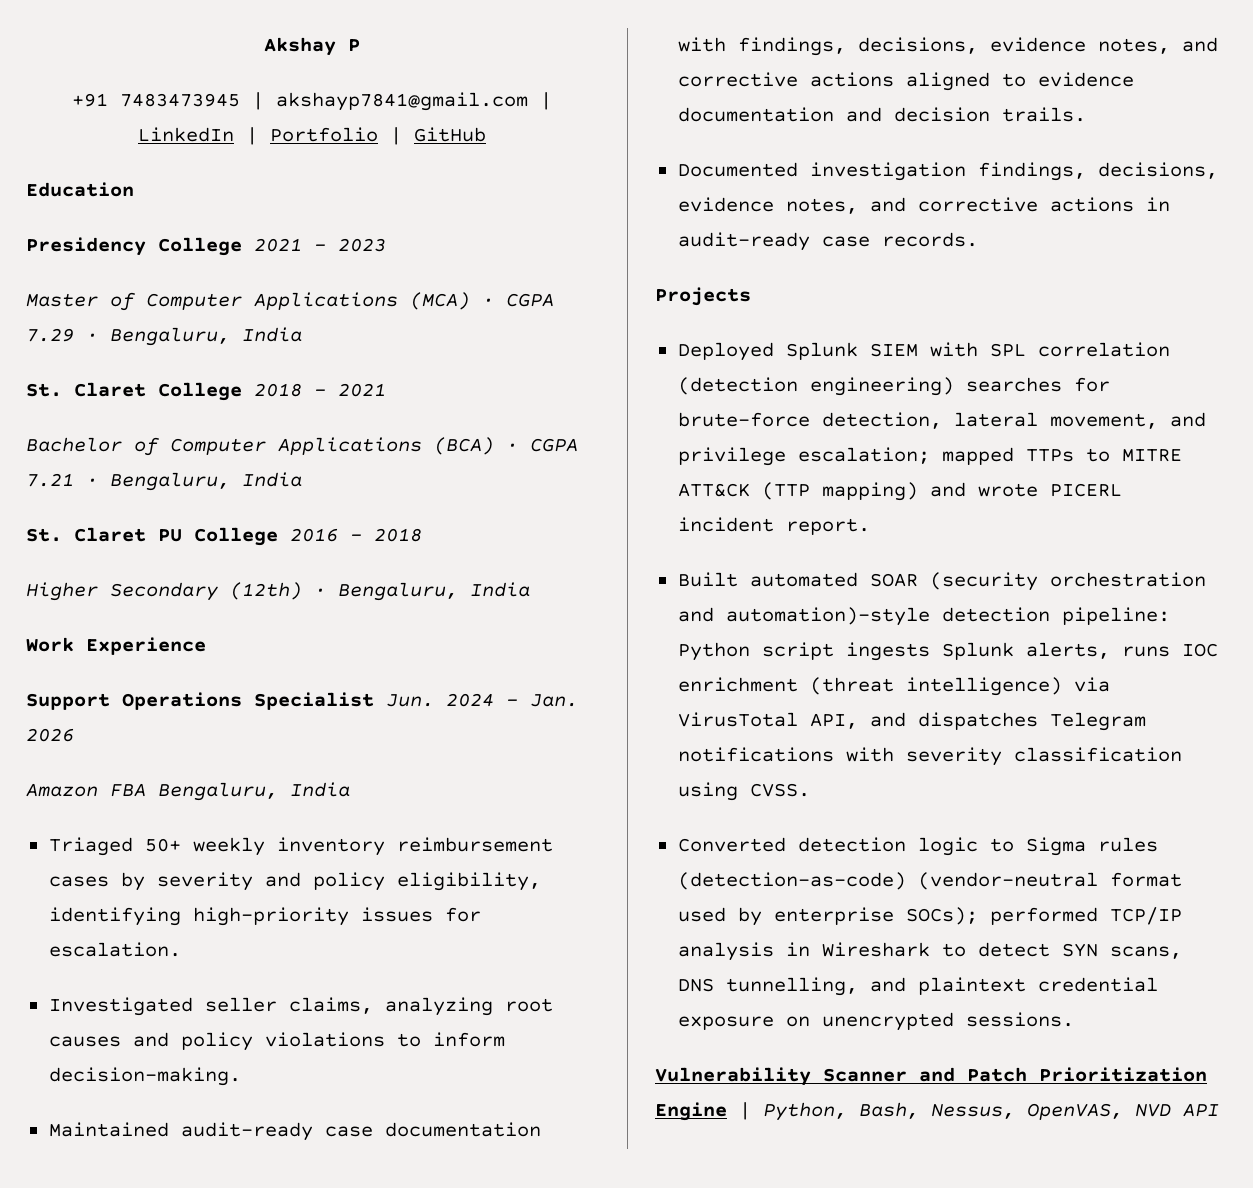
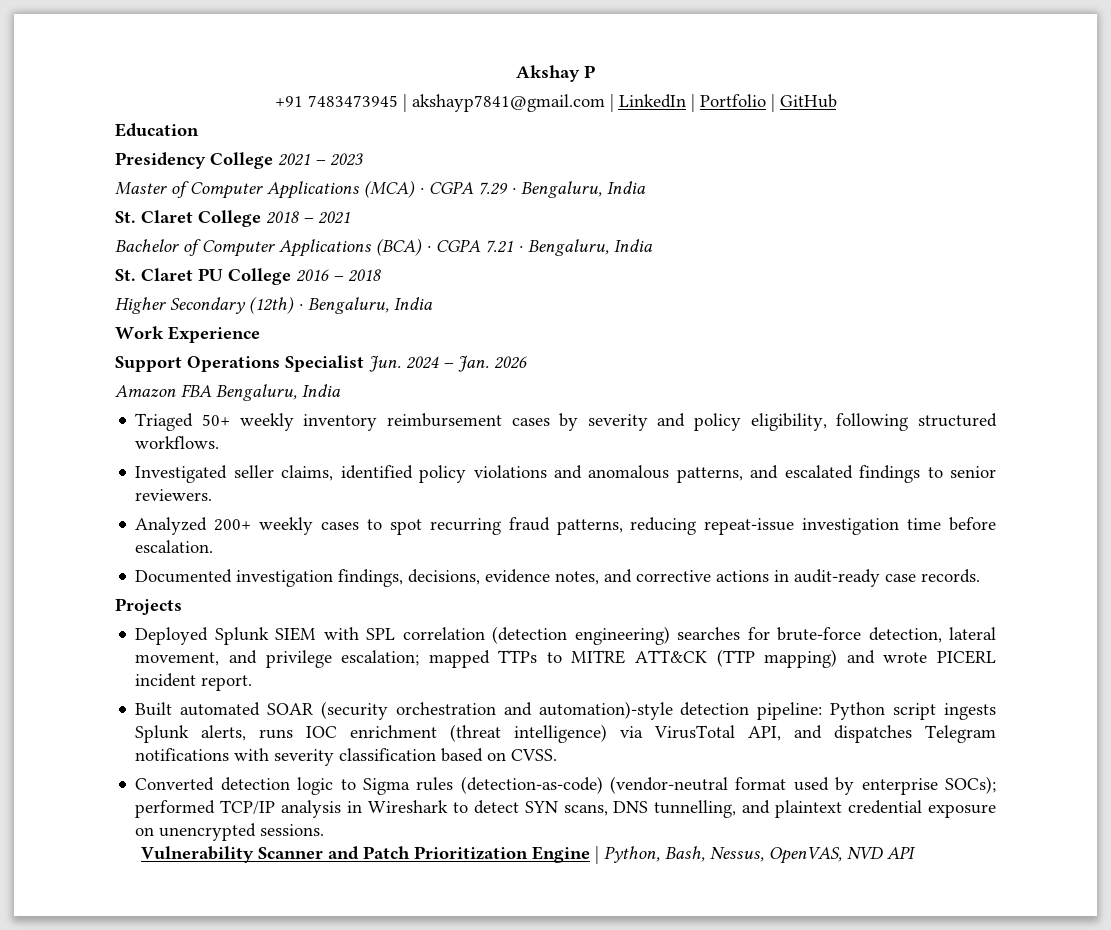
- Triaged 50+ weekly inventory reimbursement cases by severity and policy eligibility, identifying high-priority issues for escalation.
- Investigated seller claims, analyzing root causes and policy violations to inform decision-making.
- Maintained audit-ready case documentation with findings, decisions, evidence notes, and corrective actions aligned to evidence documentation and decision trails.
+ Triaged 50+ weekly inventory reimbursement cases by severity and policy eligibility, following structured workflows.
+ Investigated seller claims, identified policy violations and anomalous patterns, and escalated findings to senior reviewers.
+ Analyzed 200+ weekly cases to spot recurring fraud patterns, reducing repeat-issue investigation time before escalation.
- Built automated SOAR (security orchestration and automation)-style detection pipeline: Python script ingests Splunk alerts, runs IOC enrichment (threat intelligence) via VirusTotal API, and dispatches Telegram notifications with severity classification using CVSS.
+ Built automated SOAR (security orchestration and automation)-style detection pipeline: Python script ingests Splunk alerts, runs IOC enrichment (threat intelligence) via VirusTotal API, and dispatches Telegram notifications with severity classification based on CVSS.

